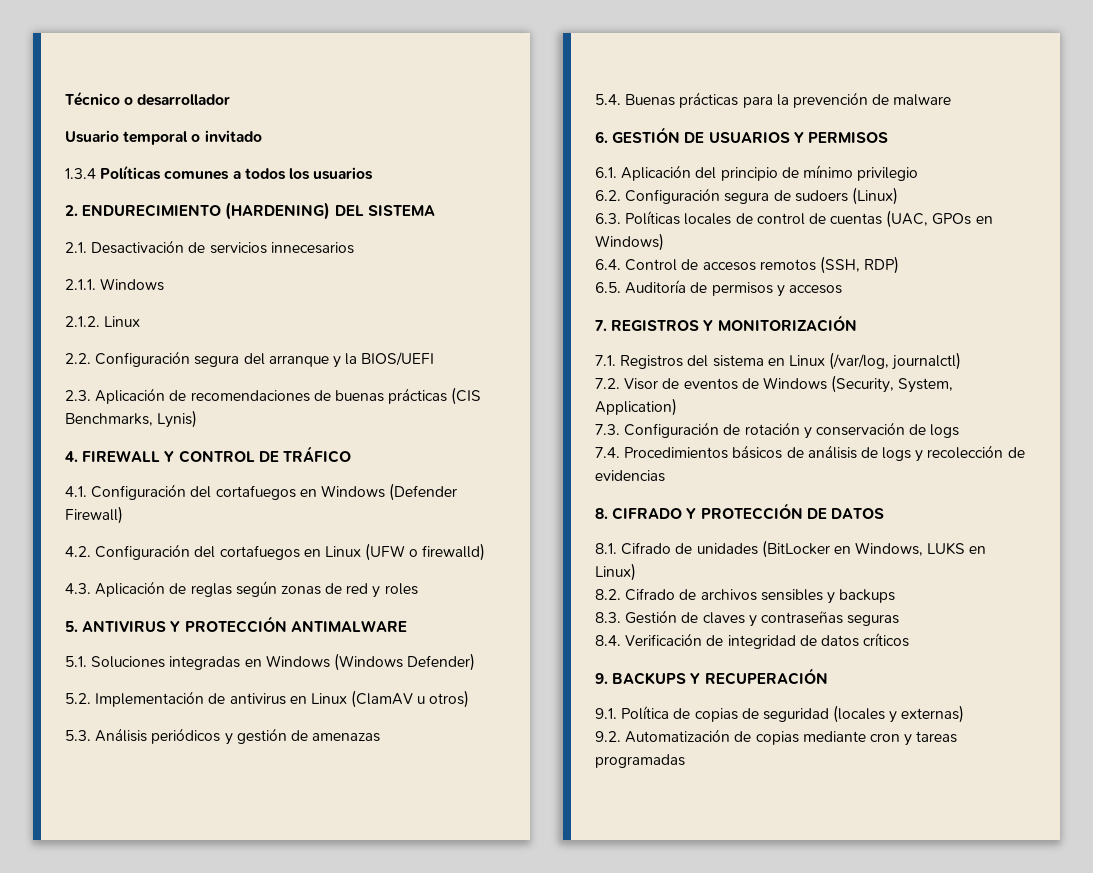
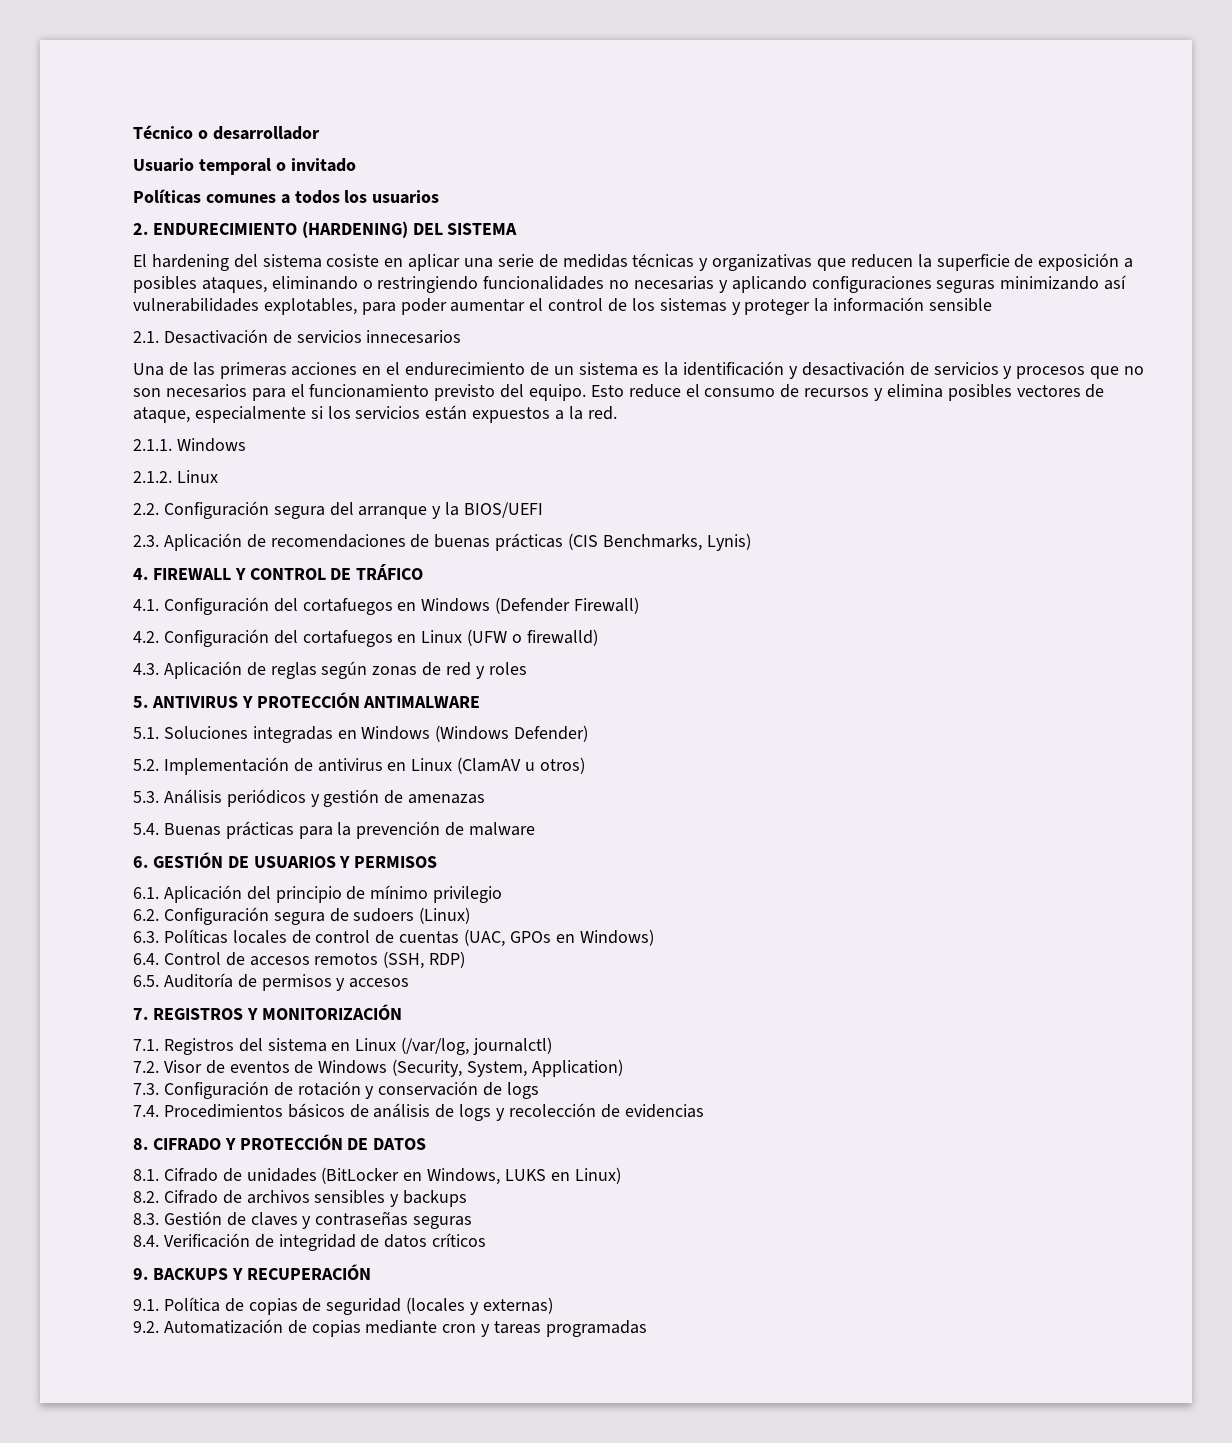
- 1.3.4 Políticas comunes a todos los usuarios
+ Políticas comunes a todos los usuarios
+ El hardening del sistema cosiste en aplicar una serie de medidas técnicas y organizativas que reducen la superficie de exposición a posibles ataques, eliminando o restringiendo funcionalidades no necesarias y aplicando configuraciones seguras minimizando así vulnerabilidades explotables, para poder aumentar el control de los sistemas y proteger la información sensible
+ Una de las primeras acciones en el endurecimiento de un sistema es la identificación y desactivación de servicios y procesos que no son necesarios para el funcionamiento previsto del equipo. Esto reduce el consumo de recursos y elimina posibles vectores de ataque, especialmente si los servicios están expuestos a la red.

